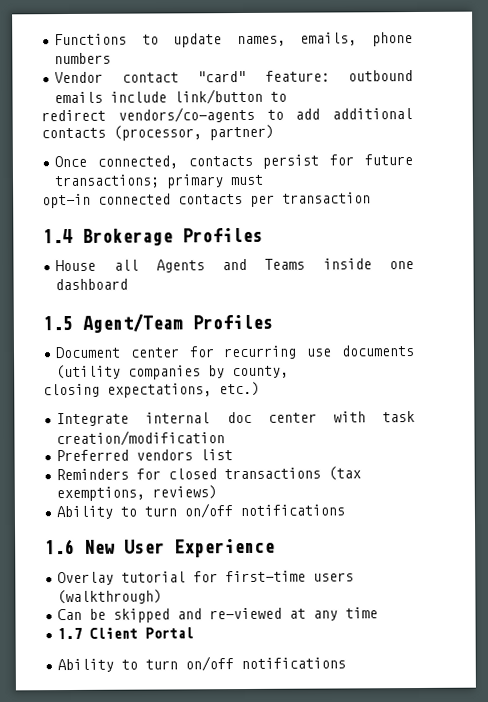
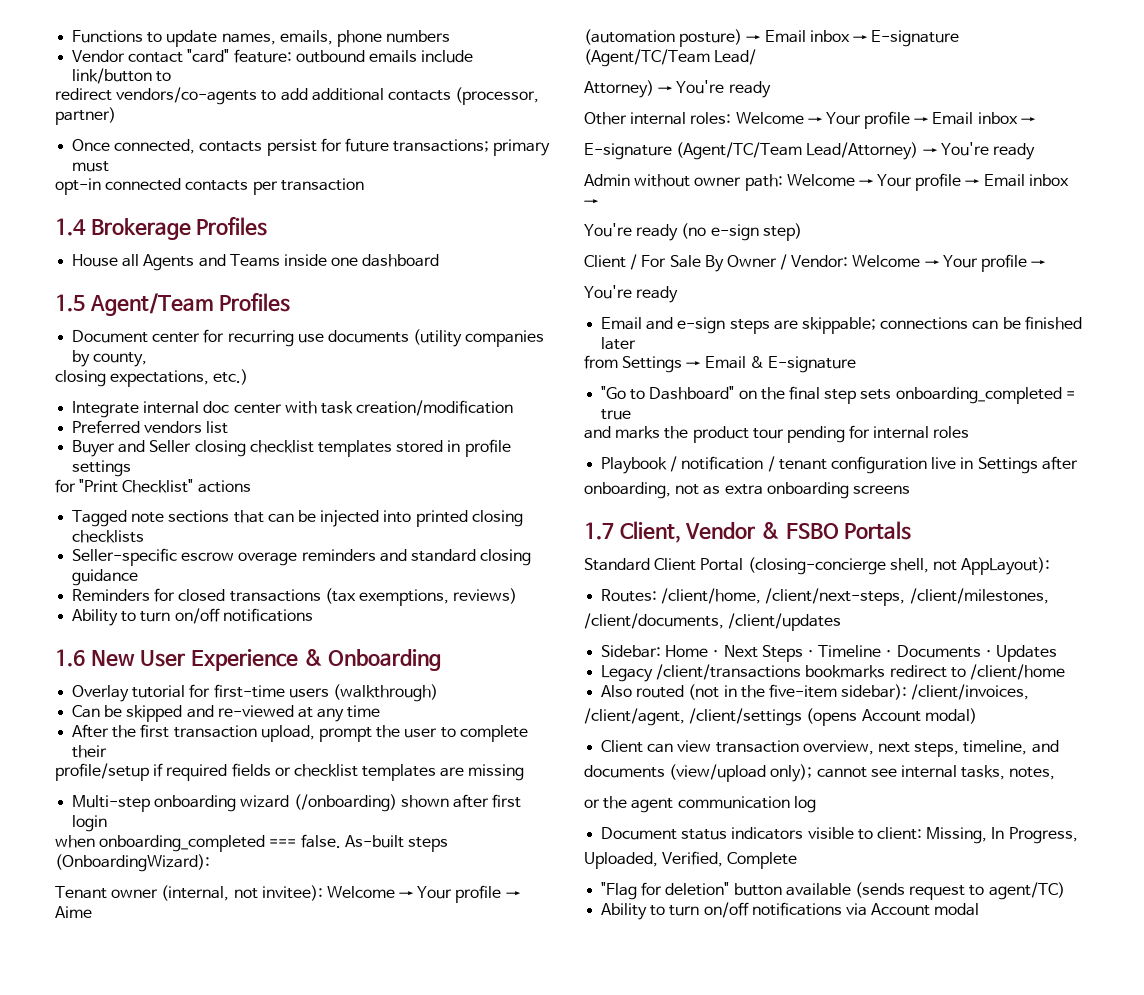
+ Buyer and Seller closing checklist templates stored in profile settings
+ for "Print Checklist" actions
+ Tagged note sections that can be injected into printed closing checklists
+ Seller-specific escrow overage reminders and standard closing guidance
- 1.6 New User Experience
+ 1.6 New User Experience & Onboarding
- 1.7 Client Portal
- Ability to turn on/off notifications
+ After the first transaction upload, prompt the user to complete their
+ profile/setup if required fields or checklist templates are missing
+ Multi-step onboarding wizard (/onboarding) shown after first login
+ when onboarding_completed === false. As-built steps (OnboardingWizard):
+ Tenant owner (internal, not invitee): Welcome → Your profile → Aime
+ (automation posture) → Email inbox → E-signature (Agent/TC/Team Lead/
+ Attorney) → You're ready
+ Other internal roles: Welcome → Your profile → Email inbox →
+ E-signature (Agent/TC/Team Lead/Attorney) → You're ready
+ Admin without owner path: Welcome → Your profile → Email inbox →
+ You're ready (no e-sign step)
+ Client / For Sale By Owner / Vendor: Welcome → Your profile →
+ You're ready
+ Email and e-sign steps are skippable; connections can be finished later
+ from Settings → Email & E-signature
+ "Go to Dashboard" on the final step sets onboarding_completed = true
+ and marks the product tour pending for internal roles
+ Playbook / notification / tenant configuration live in Settings after
+ onboarding, not as extra onboarding screens
+ 1.7 Client, Vendor & FSBO Portals
+ Standard Client Portal (closing-concierge shell, not AppLayout):
+ Routes: /client/home, /client/next-steps, /client/milestones,
+ /client/documents, /client/updates
+ Sidebar: Home · Next Steps · Timeline · Documents · Updates
+ Legacy /client/transactions bookmarks redirect to /client/home
+ Also routed (not in the five-item sidebar): /client/invoices,
+ /client/agent, /client/settings (opens Account modal)
+ Client can view transaction overview, next steps, timeline, and
+ documents (view/upload only); cannot see internal tasks, notes,
+ or the agent communication log
+ Document status indicators visible to client: Missing, In Progress,
+ Uploaded, Verified, Complete
+ "Flag for deletion" button available (sends request to agent/TC)
+ Ability to turn on/off notifications via Account modal

